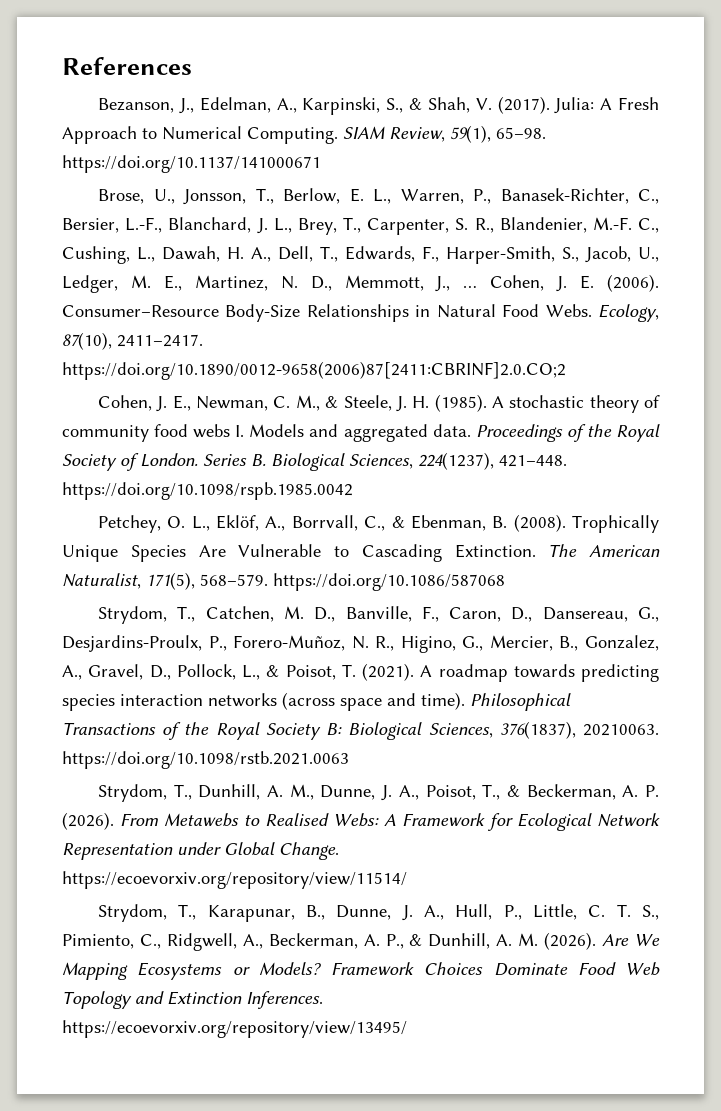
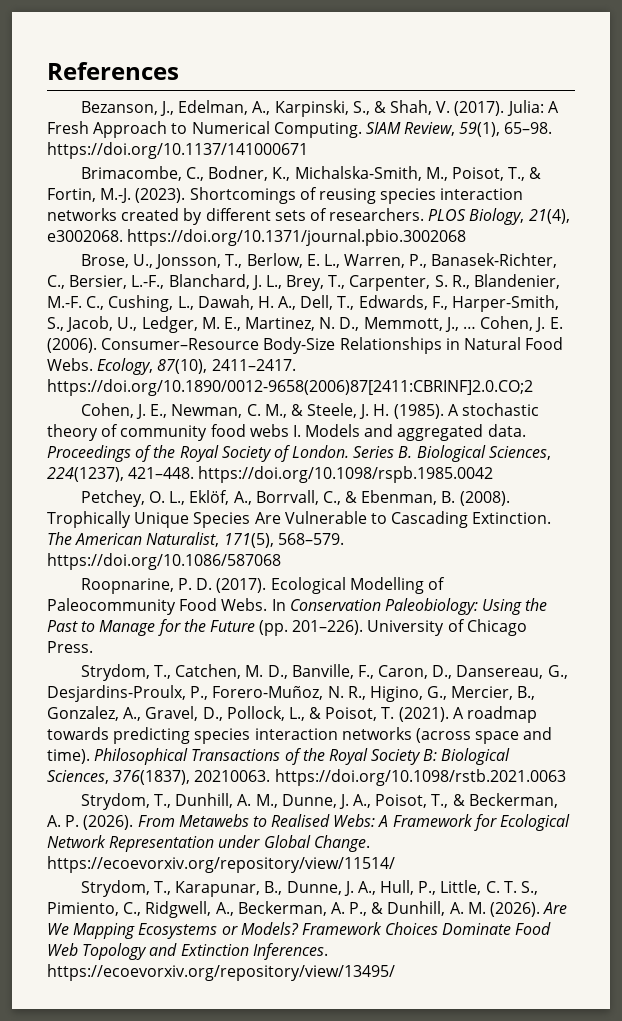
+ Brimacombe, C., Bodner, K., Michalska-Smith, M., Poisot, T., & Fortin, M.-J. (2023). Shortcomings of reusing species interaction networks created by different sets of researchers. PLOS Biology, 21(4), e3002068. https://doi.org/10.1371/journal.pbio.3002068
+ Roopnarine, P. D. (2017). Ecological Modelling of Paleocommunity Food Webs. In Conservation Paleobiology: Using the Past to Manage for the Future (pp. 201–226). University of Chicago Press.

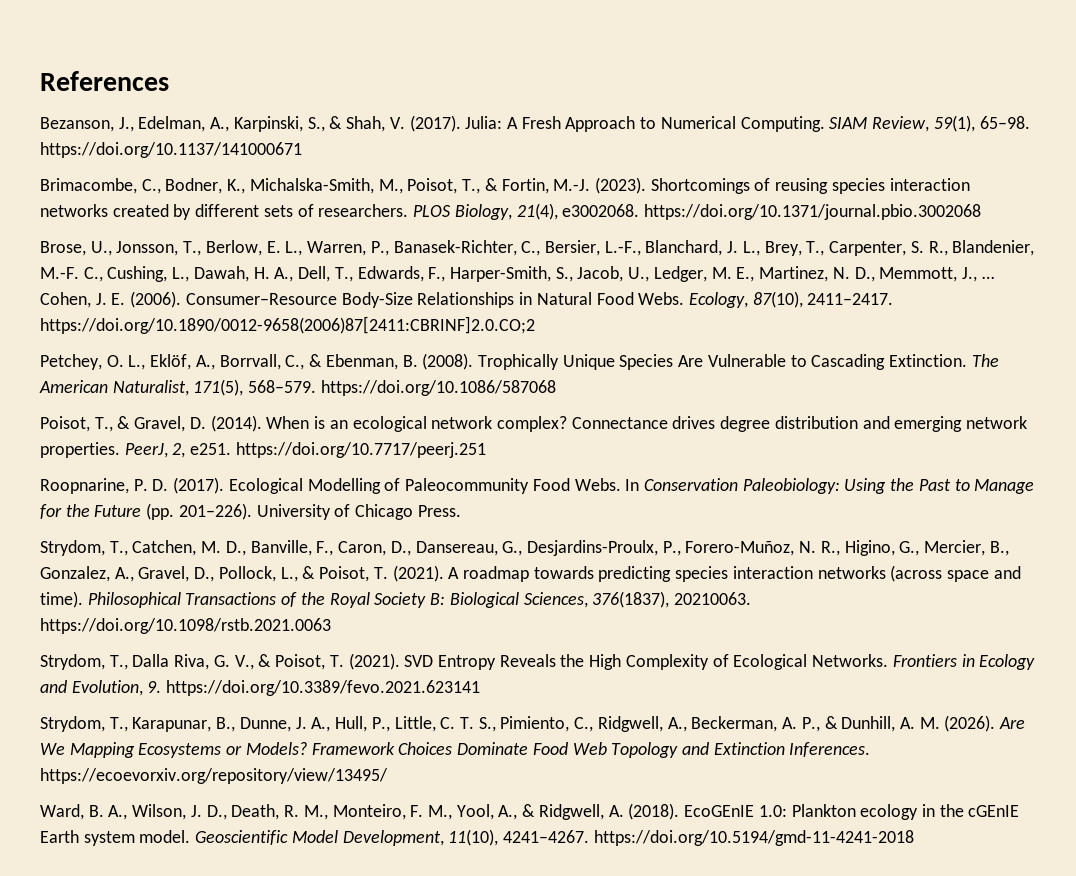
- Cohen, J. E., Newman, C. M., & Steele, J. H. (1985). A stochastic theory of community food webs I. Models and aggregated data. Proceedings of the Royal Society of London. Series B. Biological Sciences, 224(1237), 421–448. https://doi.org/10.1098/rspb.1985.0042
+ Poisot, T., & Gravel, D. (2014). When is an ecological network complex? Connectance drives degree distribution and emerging network properties. PeerJ, 2, e251. https://doi.org/10.7717/peerj.251
- Strydom, T., Dunhill, A. M., Dunne, J. A., Poisot, T., & Beckerman, A. P. (2026). From Metawebs to Realised Webs: A Framework for Ecological Network Representation under Global Change. https://ecoevorxiv.org/repository/view/11514/
+ Strydom, T., Dalla Riva, G. V., & Poisot, T. (2021). SVD Entropy Reveals the High Complexity of Ecological Networks. Frontiers in Ecology and Evolution, 9. https://doi.org/10.3389/fevo.2021.623141
+ Ward, B. A., Wilson, J. D., Death, R. M., Monteiro, F. M., Yool, A., & Ridgwell, A. (2018). EcoGEnIE 1.0: Plankton ecology in the cGEnIE Earth system model. Geoscientific Model Development, 11(10), 4241–4267. https://doi.org/10.5194/gmd-11-4241-2018

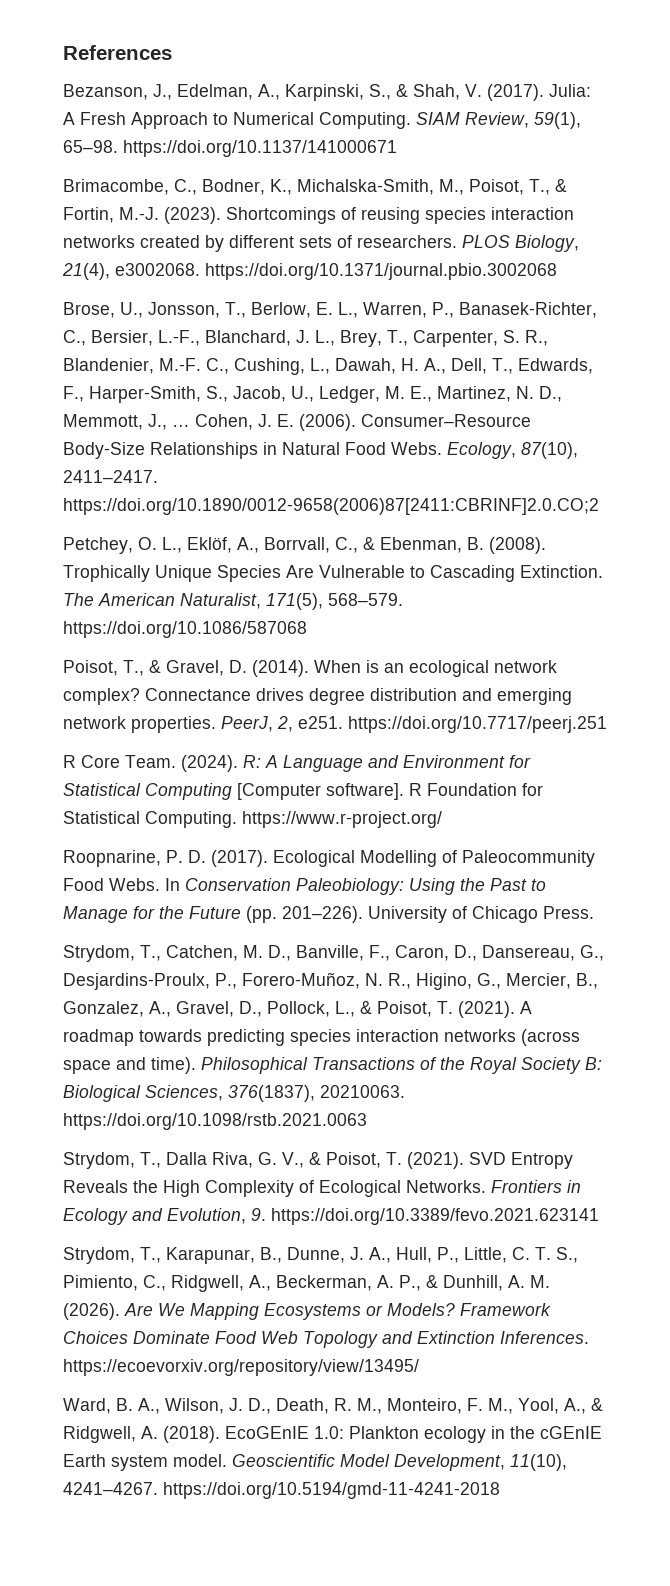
+ R Core Team. (2024). R: A Language and Environment for Statistical Computing [Computer software]. R Foundation for Statistical Computing. https://www.r-project.org/

